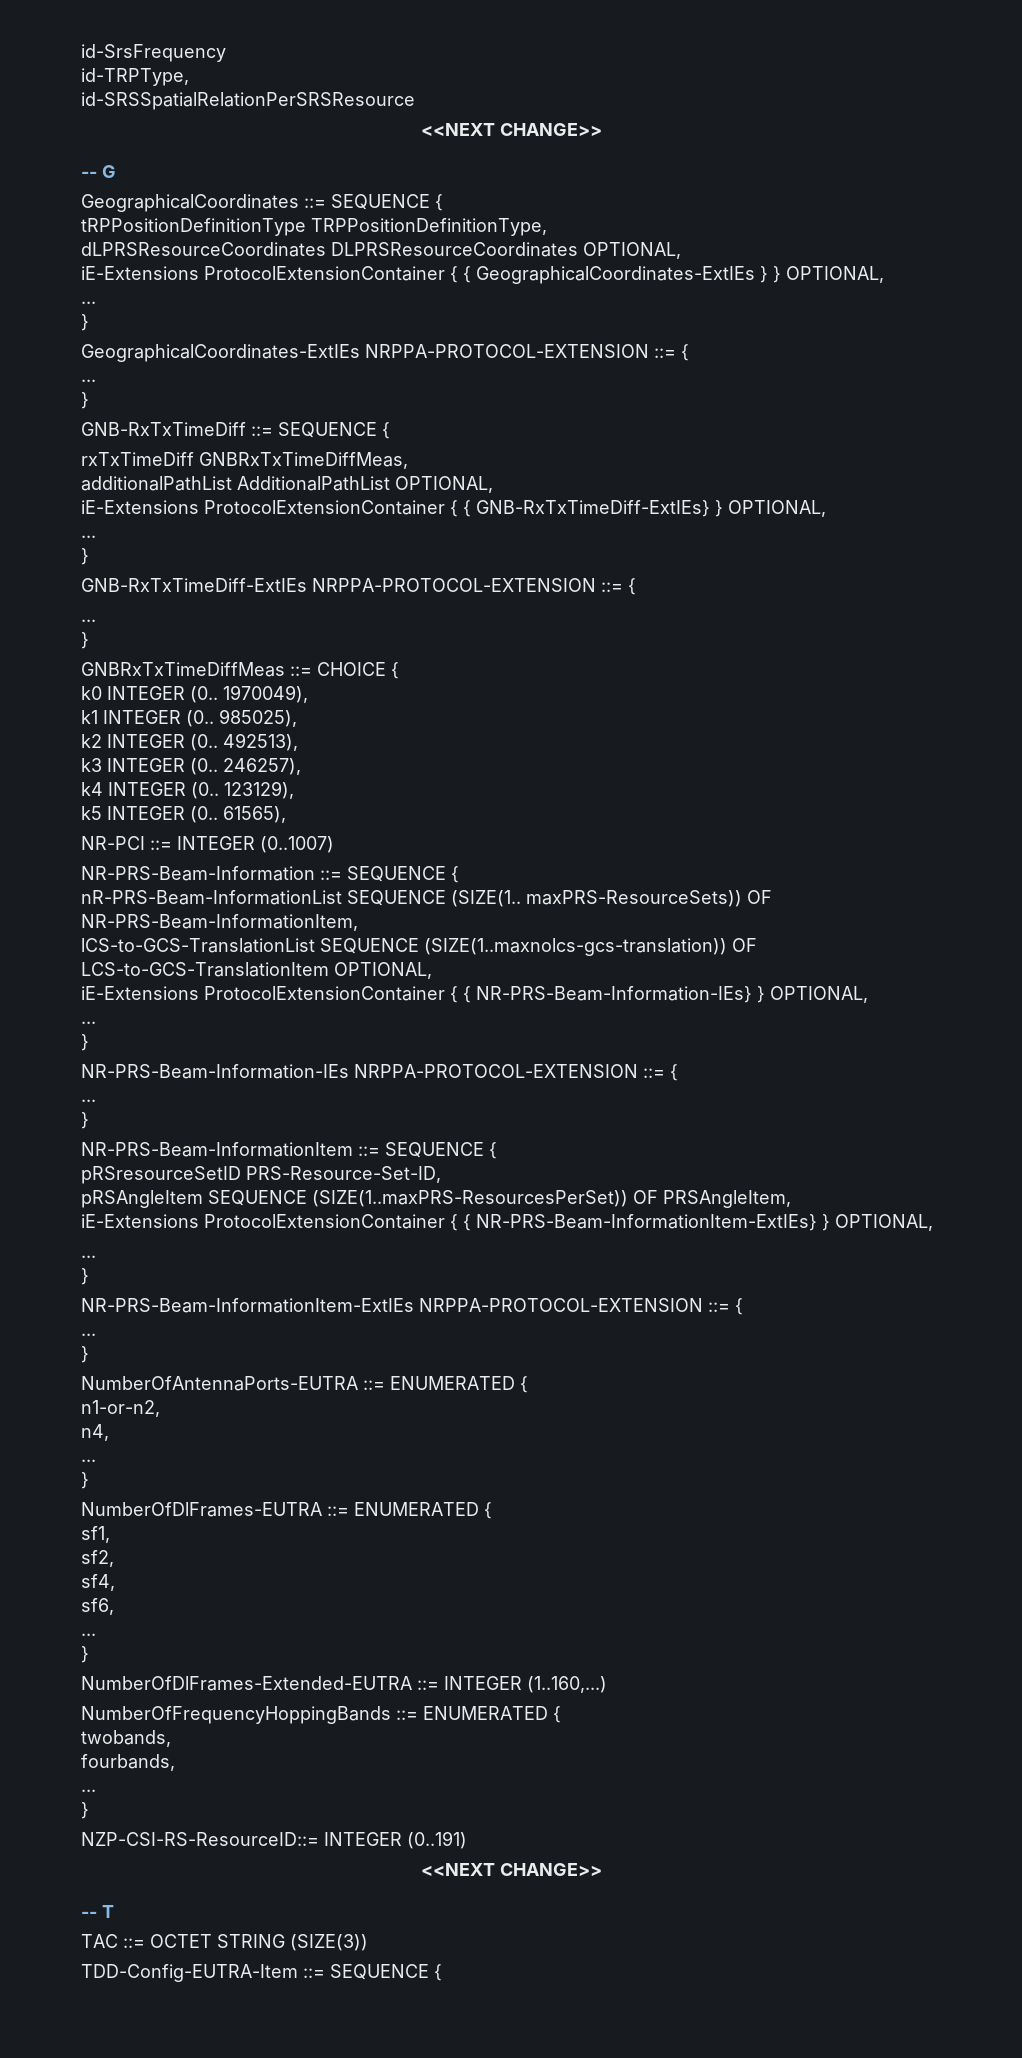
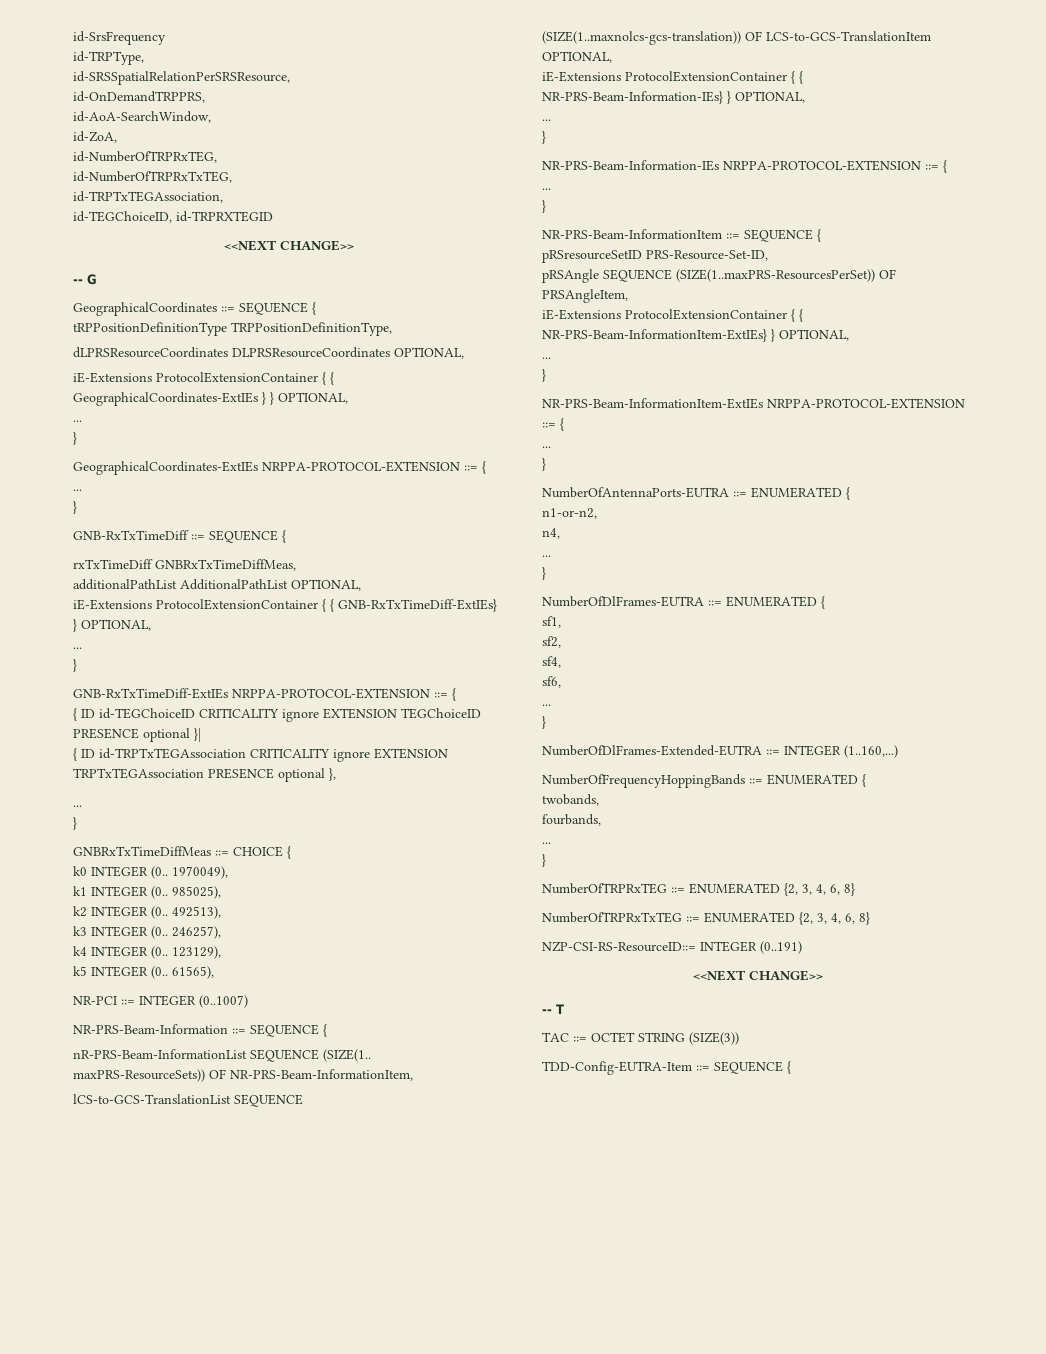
- id-SRSSpatialRelationPerSRSResource
+ id-SRSSpatialRelationPerSRSResource,
+ id-OnDemandTRPPRS,
+ id-AoA-SearchWindow,
+ id-ZoA,
+ id-NumberOfTRPRxTEG,
+ id-NumberOfTRPRxTxTEG,
+ id-TRPTxTEGAssociation,
+ id-TEGChoiceID, id-TRPRXTEGID
+ { ID id-TEGChoiceID CRITICALITY ignore EXTENSION TEGChoiceID PRESENCE optional }|
+ { ID id-TRPTxTEGAssociation CRITICALITY ignore EXTENSION TRPTxTEGAssociation PRESENCE optional },
- pRSAngleItem SEQUENCE (SIZE(1..maxPRS-ResourcesPerSet)) OF PRSAngleItem,
+ pRSAngle SEQUENCE (SIZE(1..maxPRS-ResourcesPerSet)) OF PRSAngleItem,
+ NumberOfTRPRxTEG ::= ENUMERATED {2, 3, 4, 6, 8}
+ NumberOfTRPRxTxTEG ::= ENUMERATED {2, 3, 4, 6, 8}

